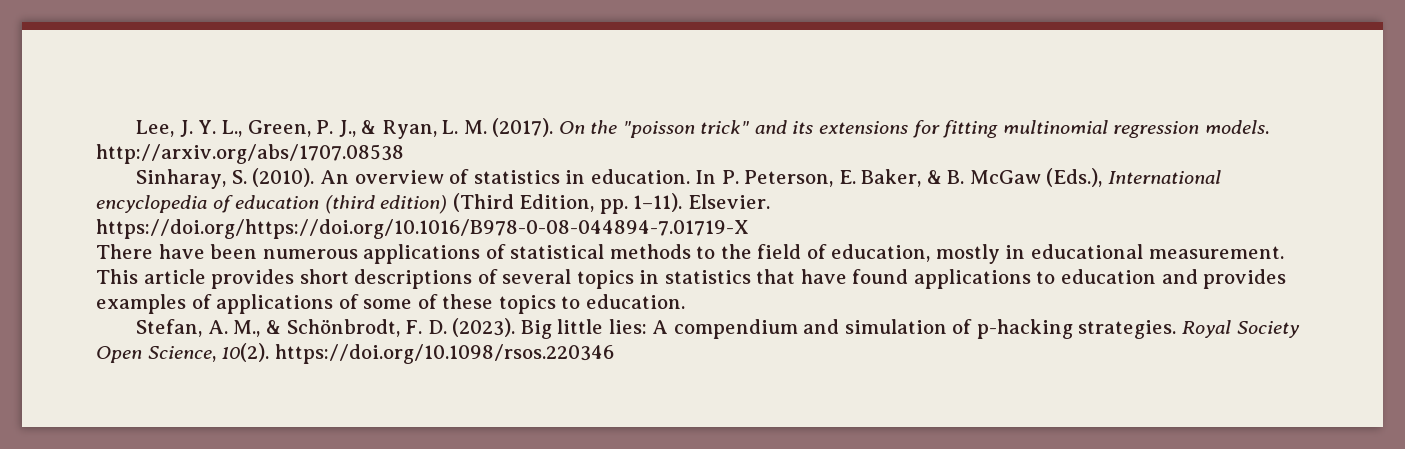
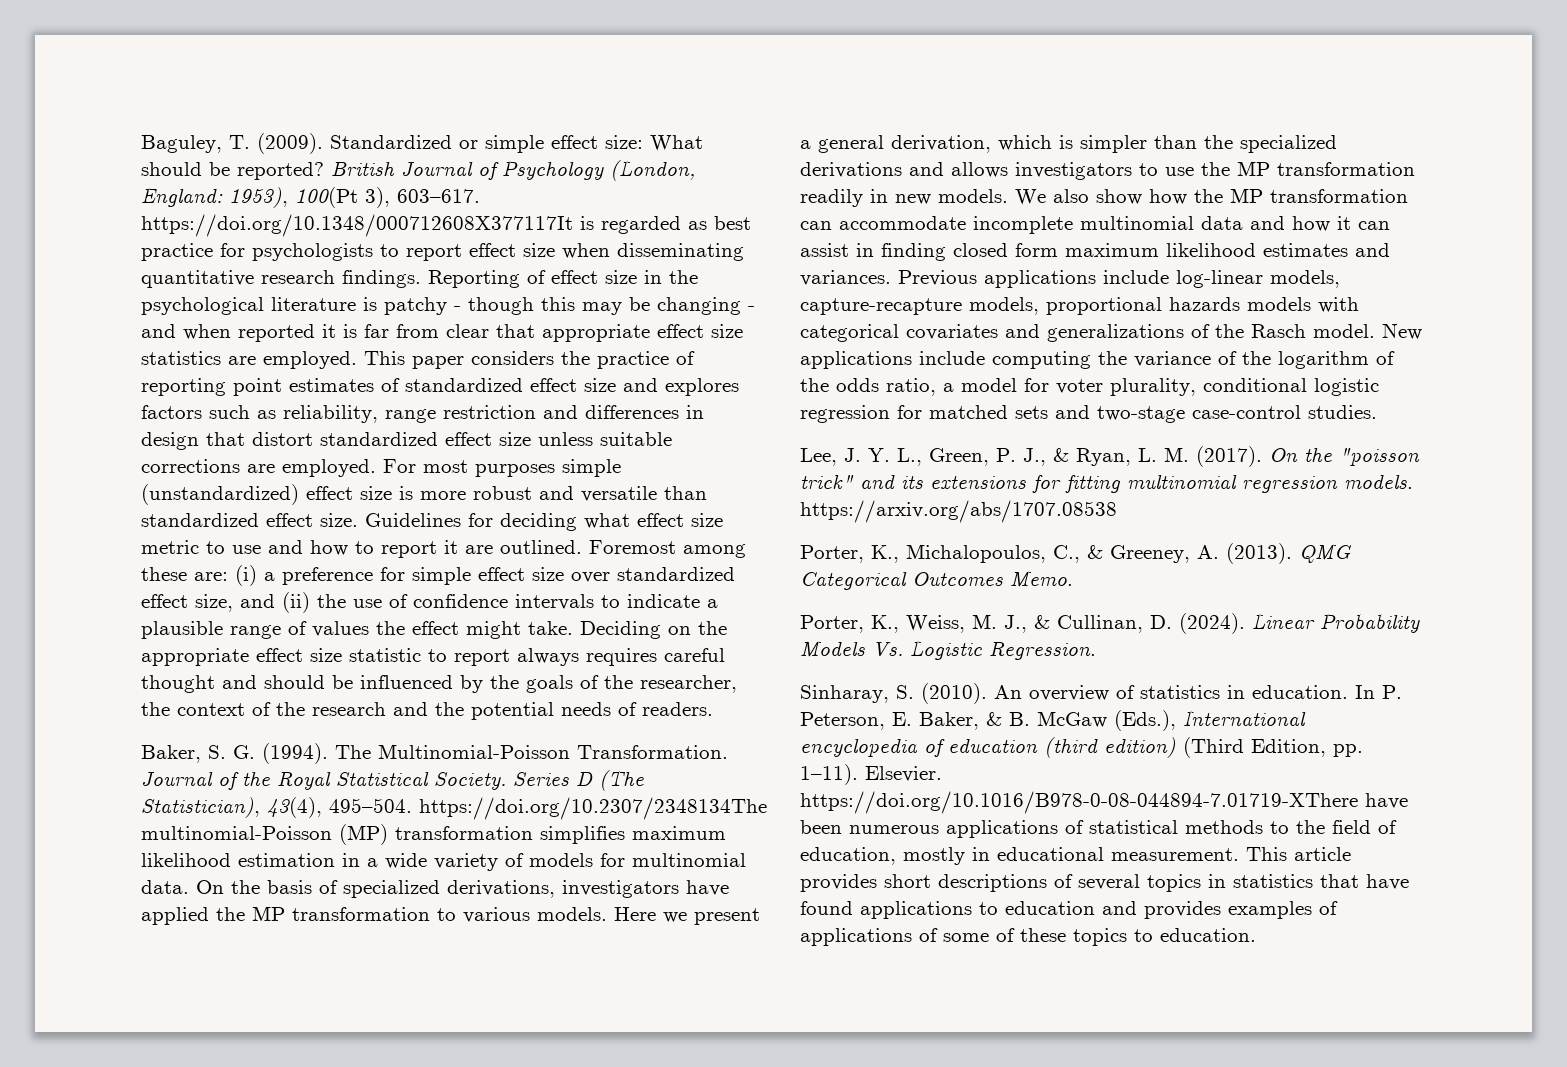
+ Baguley, T. (2009). Standardized or simple effect size: What should be reported? British Journal of Psychology (London, England: 1953), 100(Pt 3), 603–617. https://doi.org/10.1348/000712608X377117It is regarded as best practice for psychologists to report effect size when disseminating quantitative research findings. Reporting of effect size in the psychological literature is patchy - though this may be changing - and when reported it is far from clear that appropriate effect size statistics are employed. This paper considers the practice of reporting point estimates of standardized effect size and explores factors such as reliability, range restriction and differences in design that distort standardized effect size unless suitable corrections are employed. For most purposes simple (unstandardized) effect size is more robust and versatile than standardized effect size. Guidelines for deciding what effect size metric to use and how to report it are outlined. Foremost among these are: (i) a preference for simple effect size over standardized effect size, and (ii) the use of confidence intervals to indicate a plausible range of values the effect might take. Deciding on the appropriate effect size statistic to report always requires careful thought and should be influenced by the goals of the researcher, the context of the research and the potential needs of readers.
+ Baker, S. G. (1994). The Multinomial-Poisson Transformation. Journal of the Royal Statistical Society. Series D (The Statistician), 43(4), 495–504. https://doi.org/10.2307/2348134The multinomial-Poisson (MP) transformation simplifies maximum likelihood estimation in a wide variety of models for multinomial data. On the basis of specialized derivations, investigators have applied the MP transformation to various models. Here we present a general derivation, which is simpler than the specialized derivations and allows investigators to use the MP transformation readily in new models. We also show how the MP transformation can accommodate incomplete multinomial data and how it can assist in finding closed form maximum likelihood estimates and variances. Previous applications include log-linear models, capture-recapture models, proportional hazards models with categorical covariates and generalizations of the Rasch model. New applications include computing the variance of the logarithm of the odds ratio, a model for voter plurality, conditional logistic regression for matched sets and two-stage case-control studies.
- On the "poisson trick" and its extensions for fitting multinomial regression models. http://arxiv.org/abs/1707.08538
+ On the "poisson trick" and its extensions for fitting multinomial regression models. https://arxiv.org/abs/1707.08538
+ Porter, K., Michalopoulos, C., & Greeney, A. (2013). QMG Categorical Outcomes Memo.
+ Porter, K., Weiss, M. J., & Cullinan, D. (2024). Linear Probability Models Vs. Logistic Regression.
- Elsevier. https://doi.org/https://doi.org/10.1016/B978-0-08-044894-7.01719-X
- There have been numerous applications of statistical methods to the field of education, mostly in educational measurement.
+ Elsevier. https://doi.org/10.1016/B978-0-08-044894-7.01719-XThere have been numerous applications of statistical methods to the field of education, mostly in educational measurement.
- Stefan, A. M., & Schönbrodt, F. D. (2023). Big little lies: A compendium and simulation of p-hacking strategies. Royal Society Open Science, 10(2). https://doi.org/10.1098/rsos.220346

